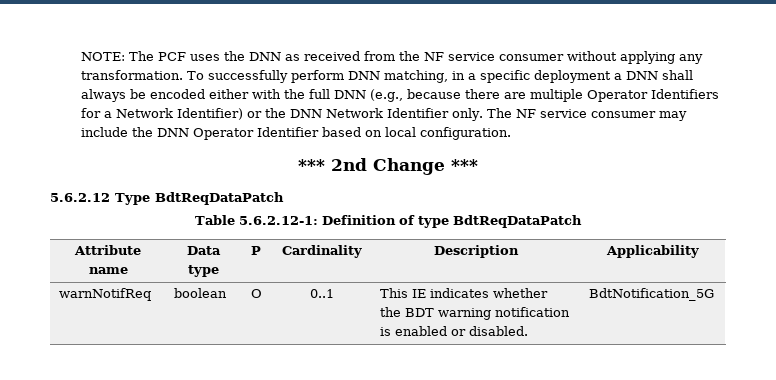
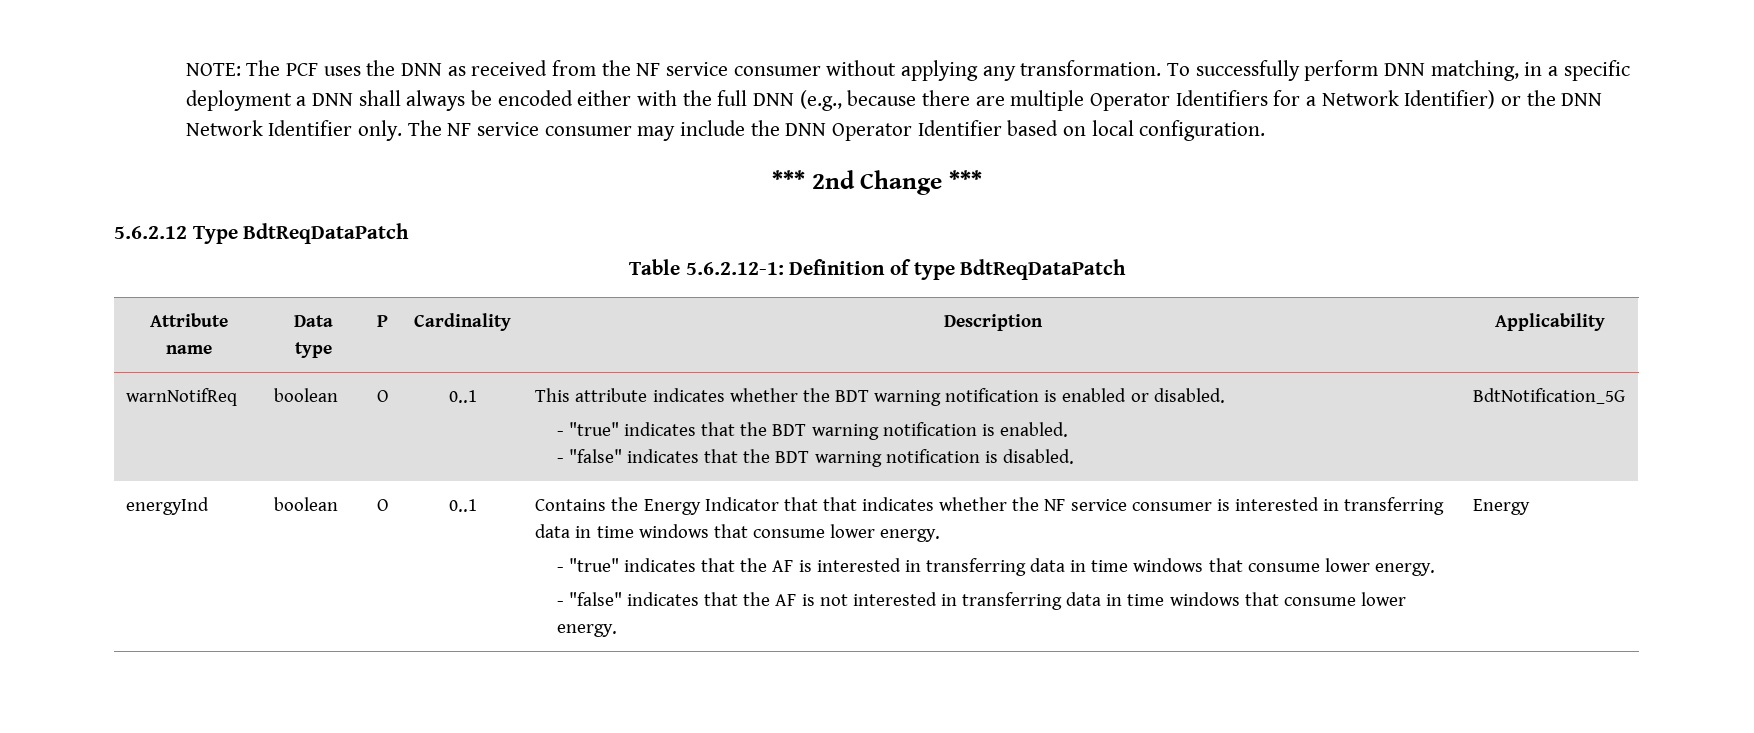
- warnNotifReq | boolean | O | 0..1 | This IE indicates whether the BDT warning notification is enabled or disabled. | BdtNotification_5G
+ warnNotifReq | boolean | O | 0..1 | This attribute indicates whether the BDT warning notification is enabled or disabled.
+ - "true" indicates that the BDT warning notification is enabled.
+ - "false" indicates that the BDT warning notification is disabled. | BdtNotification_5G
+ energyInd | boolean | O | 0..1 | Contains the Energy Indicator that that indicates whether the NF service consumer is interested in transferring data in time windows that consume lower energy.
+ - "true" indicates that the AF is interested in transferring data in time windows that consume lower energy.
+ - "false" indicates that the AF is not interested in transferring data in time windows that consume lower energy. | Energy

